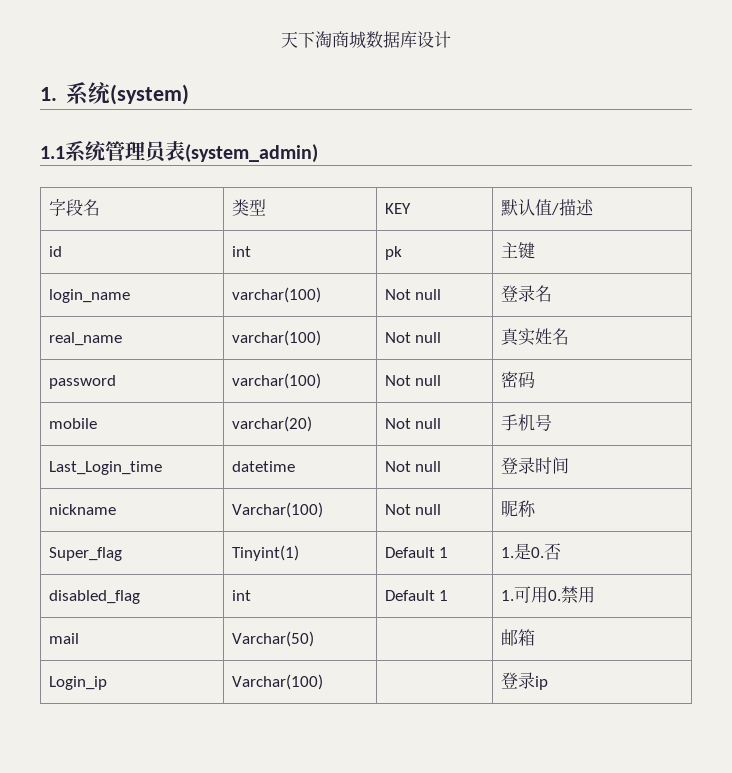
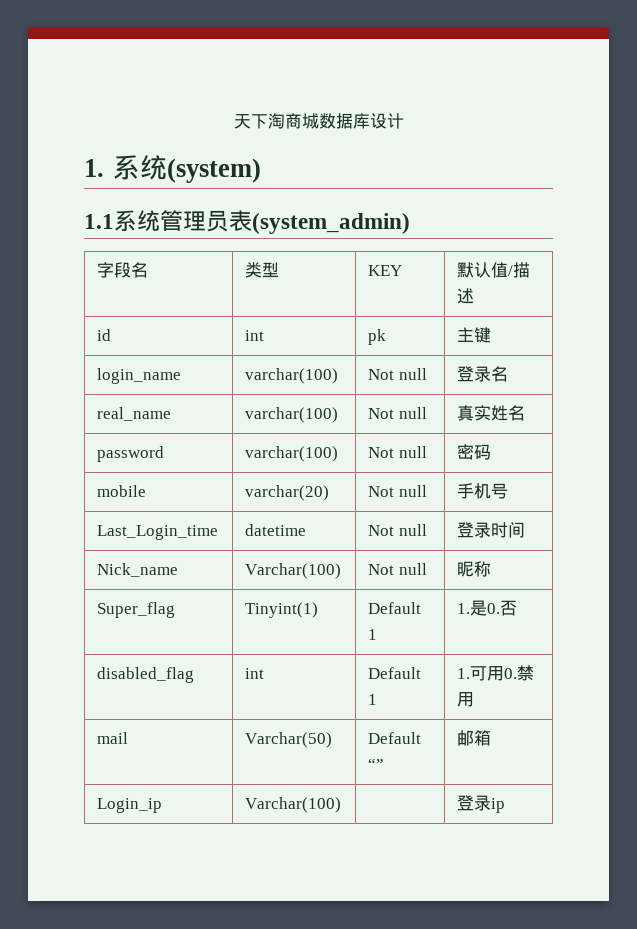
- nickname | Varchar(100) | Not null | 昵称
+ Nick_name | Varchar(100) | Not null | 昵称
- mail | Varchar(50) | | 邮箱
+ mail | Varchar(50) | Default “” | 邮箱

